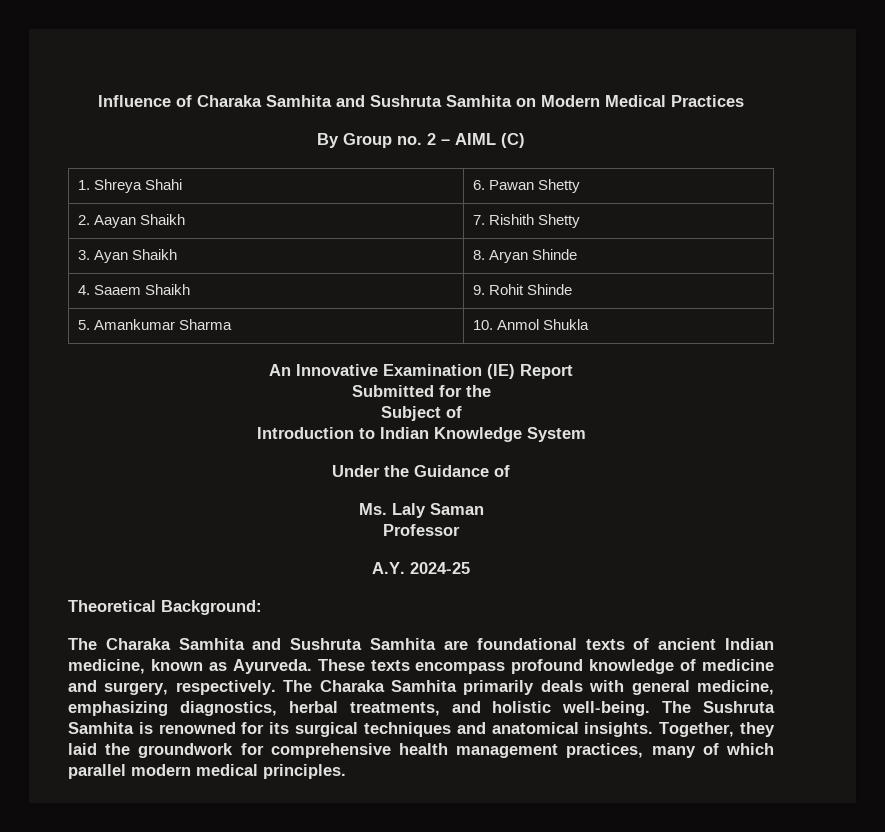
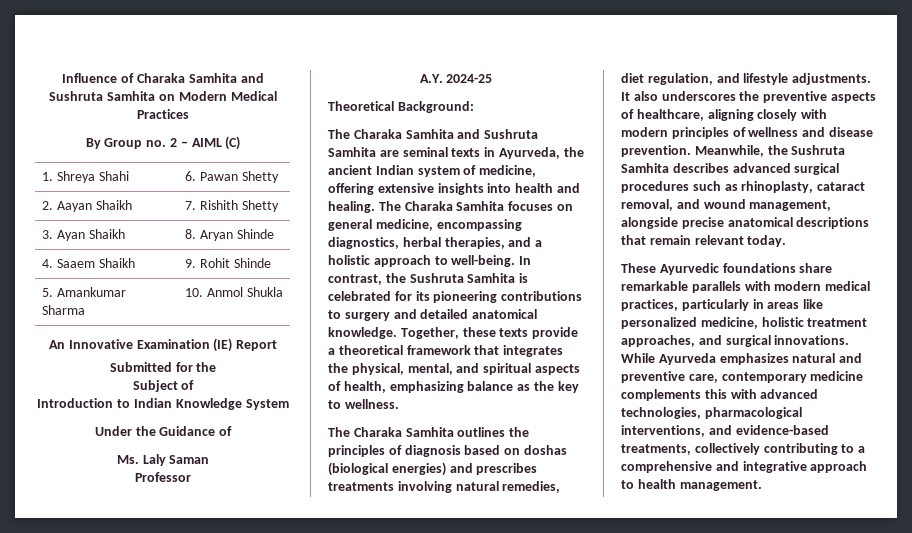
- The Charaka Samhita and Sushruta Samhita are foundational texts of ancient Indian medicine, known as Ayurveda. These texts encompass profound knowledge of medicine and surgery, respectively. The Charaka Samhita primarily deals with general medicine, emphasizing diagnostics, herbal treatments, and holistic well-being. The Sushruta Samhita is renowned for its surgical techniques and anatomical insights. Together, they laid the groundwork for comprehensive health management practices, many of which parallel modern medical principles.
+ The Charaka Samhita and Sushruta Samhita are seminal texts in Ayurveda, the ancient Indian system of medicine, offering extensive insights into health and healing. The Charaka Samhita focuses on general medicine, encompassing diagnostics, herbal therapies, and a holistic approach to well-being. In contrast, the Sushruta Samhita is celebrated for its pioneering contributions to surgery and detailed anatomical knowledge. Together, these texts provide a theoretical framework that integrates the physical, mental, and spiritual aspects of health, emphasizing balance as the key to wellness.
+ The Charaka Samhita outlines the principles of diagnosis based on doshas (biological energies) and prescribes treatments involving natural remedies, diet regulation, and lifestyle adjustments. It also underscores the preventive aspects of healthcare, aligning closely with modern principles of wellness and disease prevention. Meanwhile, the Sushruta Samhita describes advanced surgical procedures such as rhinoplasty, cataract removal, and wound management, alongside precise anatomical descriptions that remain relevant today.
+ These Ayurvedic foundations share remarkable parallels with modern medical practices, particularly in areas like personalized medicine, holistic treatment approaches, and surgical innovations. While Ayurveda emphasizes natural and preventive care, contemporary medicine complements this with advanced technologies, pharmacological interventions, and evidence-based treatments, collectively contributing to a comprehensive and integrative approach to health management.

